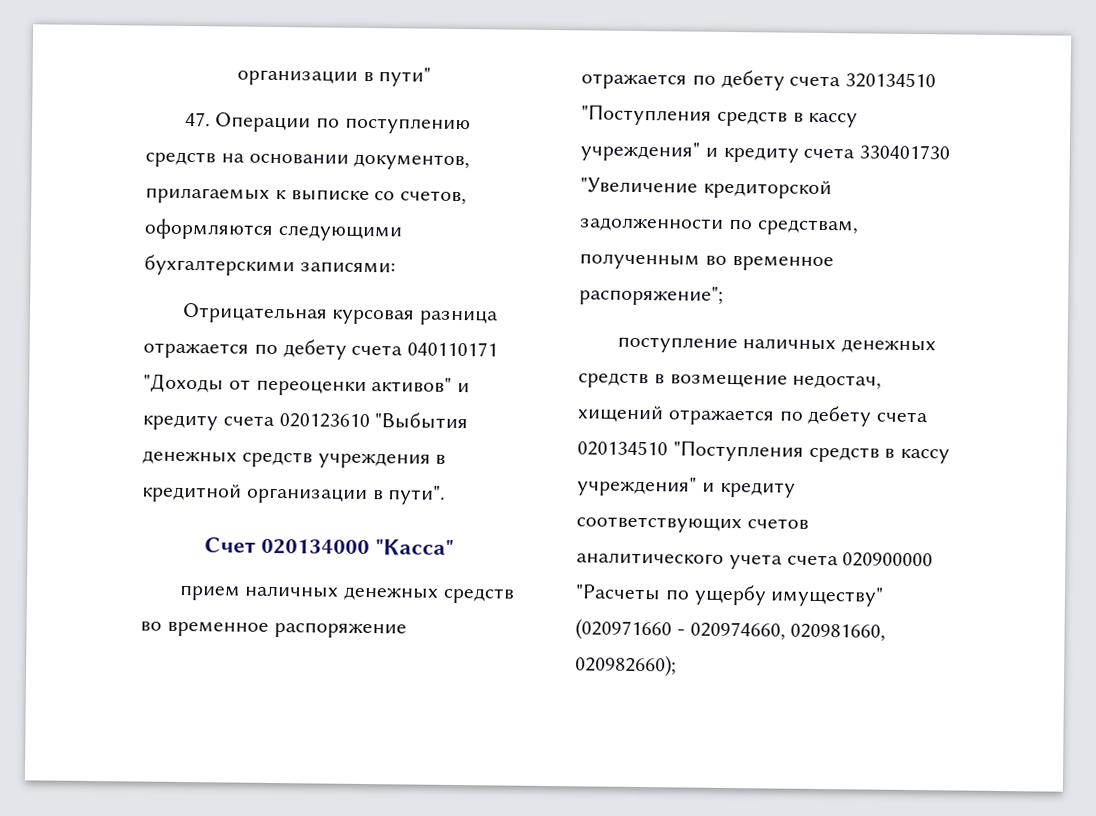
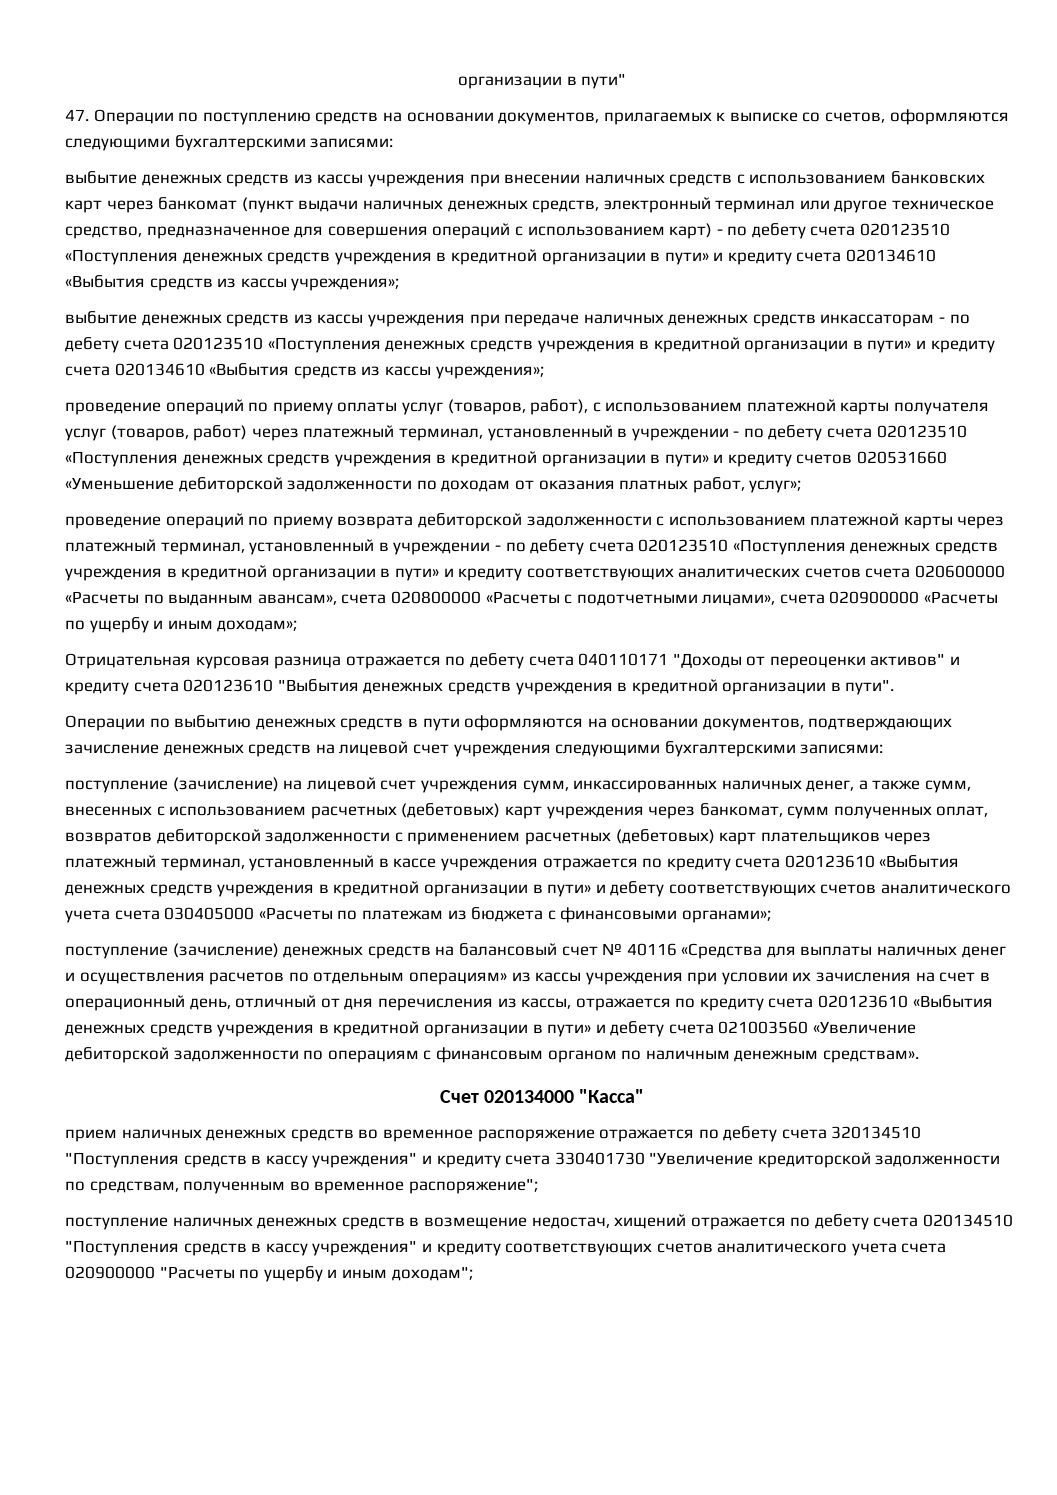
+ выбытие денежных средств из кассы учреждения при внесении наличных средств с использованием банковских карт через банкомат (пункт выдачи наличных денежных средств, электронный терминал или другое техническое средство, предназначенное для совершения операций с использованием карт) - по дебету счета 020123510 «Поступления денежных средств учреждения в кредитной организации в пути» и кредиту счета 020134610 «Выбытия средств из кассы учреждения»;
+ выбытие денежных средств из кассы учреждения при передаче наличных денежных средств инкассаторам - по дебету счета 020123510 «Поступления денежных средств учреждения в кредитной организации в пути» и кредиту счета 020134610 «Выбытия средств из кассы учреждения»;
+ проведение операций по приему оплаты услуг (товаров, работ), с использованием платежной карты получателя услуг (товаров, работ) через платежный терминал, установленный в учреждении - по дебету счета 020123510 «Поступления денежных средств учреждения в кредитной организации в пути» и кредиту счетов 020531660 «Уменьшение дебиторской задолженности по доходам от оказания платных работ, услуг»;
+ проведение операций по приему возврата дебиторской задолженности с использованием платежной карты через платежный терминал, установленный в учреждении - по дебету счета 020123510 «Поступления денежных средств учреждения в кредитной организации в пути» и кредиту соответствующих аналитических счетов счета 020600000 «Расчеты по выданным авансам», счета 020800000 «Расчеты с подотчетными лицами», счета 020900000 «Расчеты по ущербу и иным доходам»;
+ Операции по выбытию денежных средств в пути оформляются на основании документов, подтверждающих зачисление денежных средств на лицевой счет учреждения следующими бухгалтерскими записями:
+ поступление (зачисление) на лицевой счет учреждения сумм, инкассированных наличных денег, а также сумм, внесенных с использованием расчетных (дебетовых) карт учреждения через банкомат, сумм полученных оплат, возвратов дебиторской задолженности с применением расчетных (дебетовых) карт плательщиков через платежный терминал, установленный в кассе учреждения отражается по кредиту счета 020123610 «Выбытия денежных средств учреждения в кредитной организации в пути» и дебету соответствующих счетов аналитического учета счета 030405000 «Расчеты по платежам из бюджета с финансовыми органами»;
+ поступление (зачисление) денежных средств на балансовый счет № 40116 «Средства для выплаты наличных денег и осуществления расчетов по отдельным операциям» из кассы учреждения при условии их зачисления на счет в операционный день, отличный от дня перечисления из кассы, отражается по кредиту счета 020123610 «Выбытия денежных средств учреждения в кредитной организации в пути» и дебету счета 021003560 «Увеличение дебиторской задолженности по операциям с финансовым органом по наличным денежным средствам».
- поступление наличных денежных средств в возмещение недостач, хищений отражается по дебету счета 020134510 "Поступления средств в кассу учреждения" и кредиту соответствующих счетов аналитического учета счета 020900000 "Расчеты по ущербу имуществу" (020971660 - 020974660, 020981660, 020982660);
+ поступление наличных денежных средств в возмещение недостач, хищений отражается по дебету счета 020134510 "Поступления средств в кассу учреждения" и кредиту соответствующих счетов аналитического учета счета 020900000 "Расчеты по ущербу и иным доходам";

